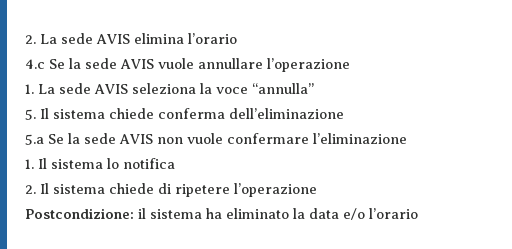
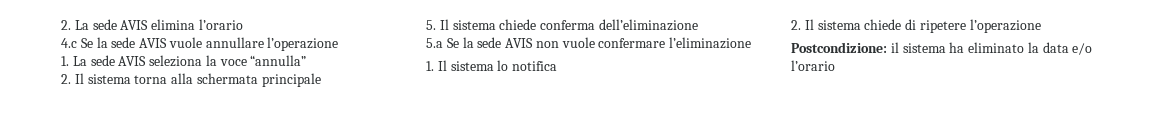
+ 2. Il sistema torna alla schermata principale

